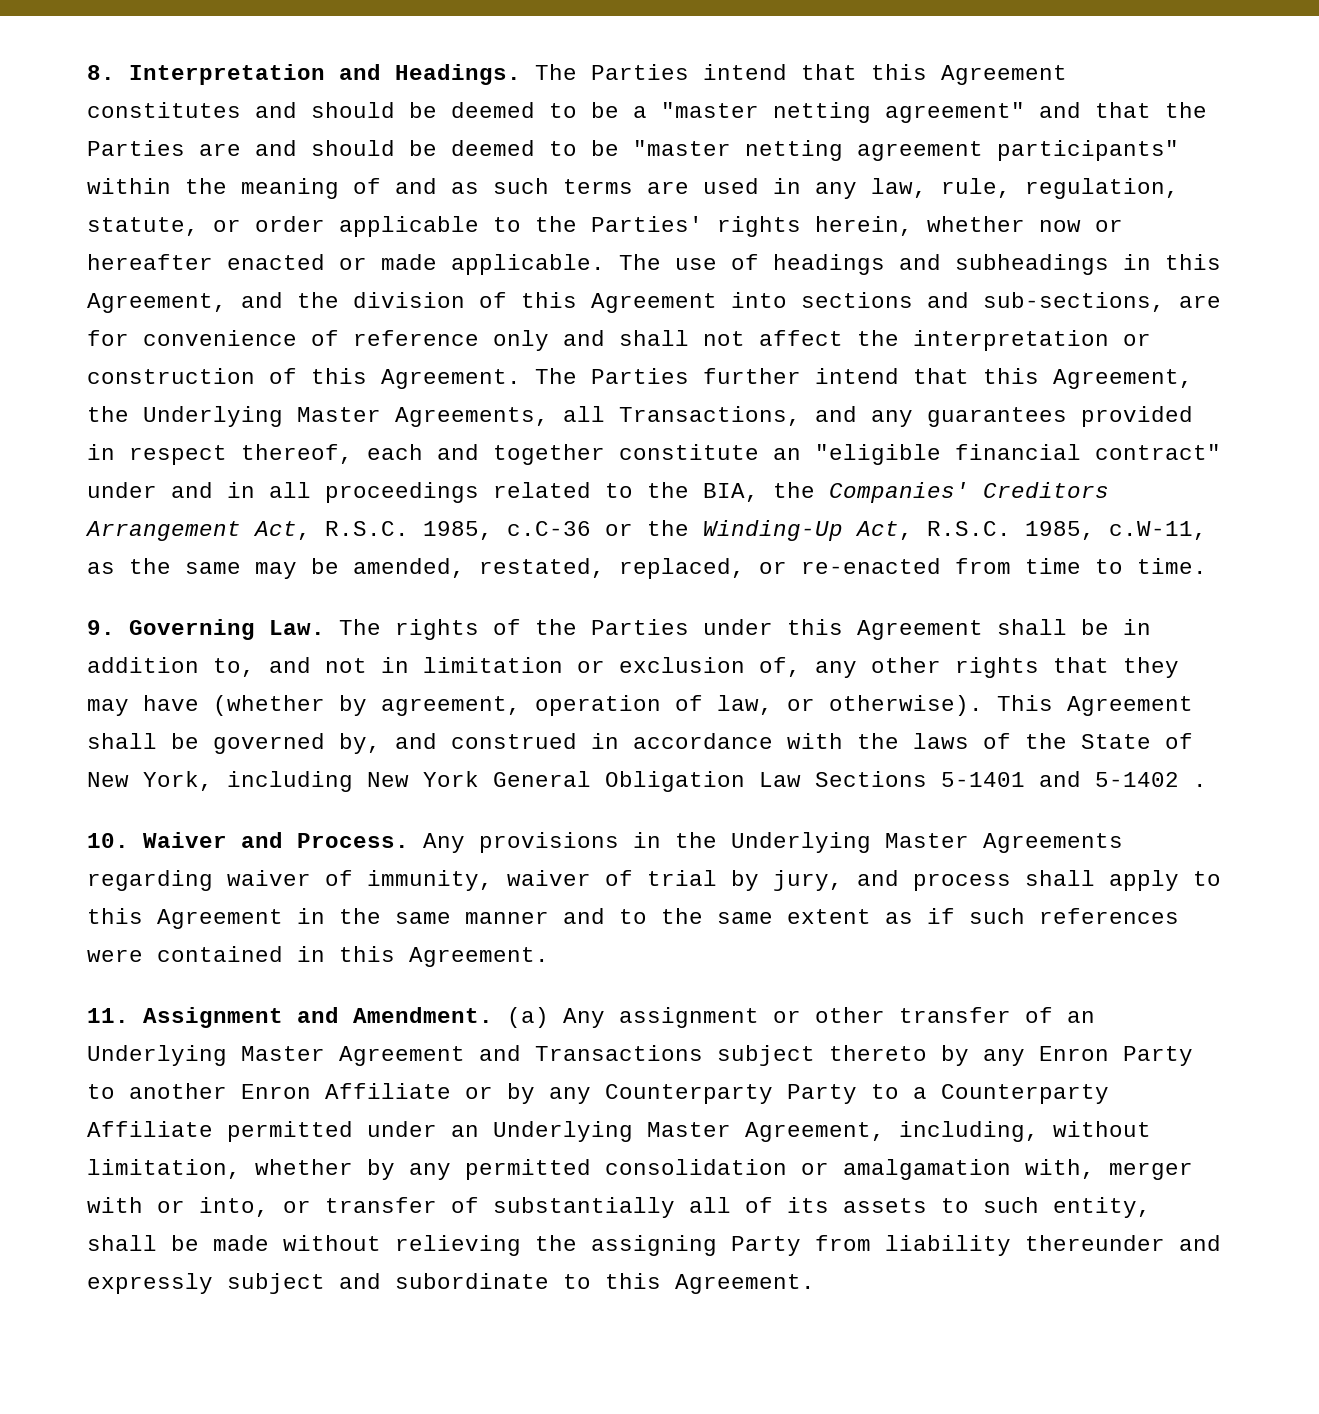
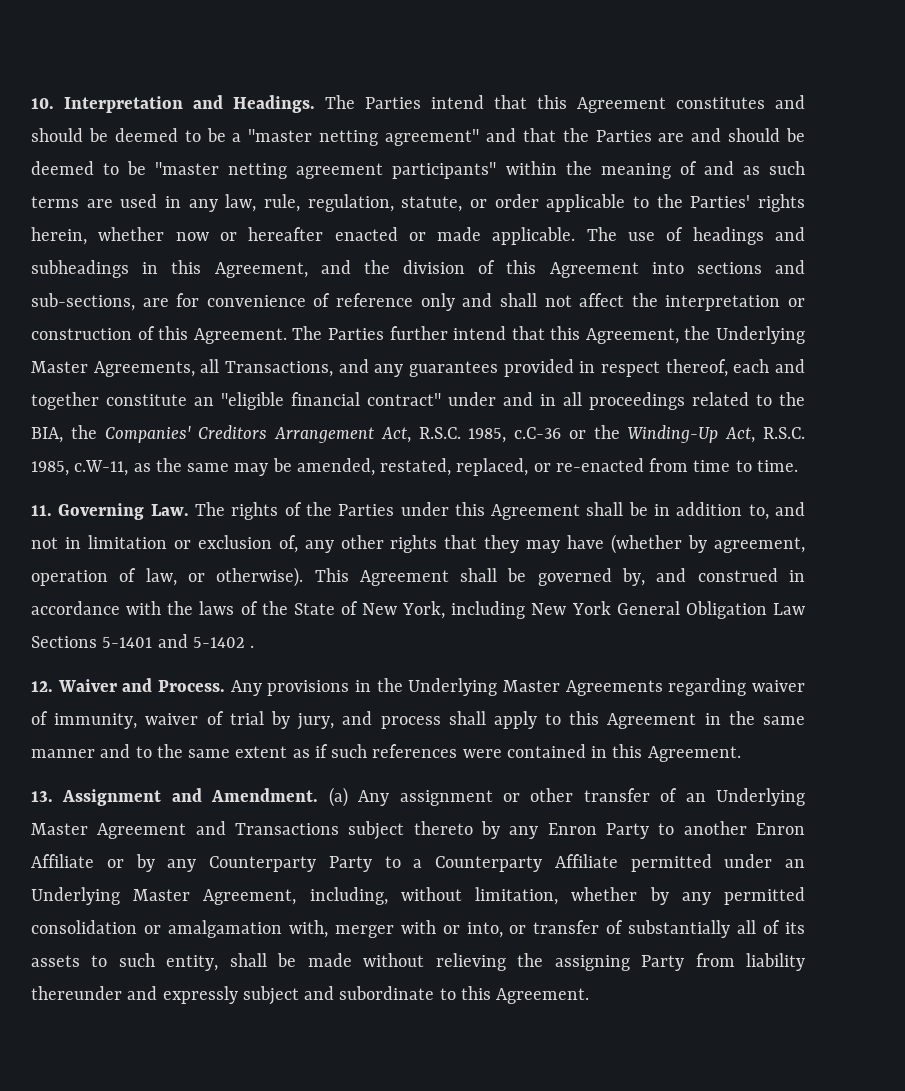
- 8. Interpretation and Headings.
+ 10. Interpretation and Headings.
- 9. Governing Law. The rights of the Parties under this Agreement shall be in addition to, and not in limitation or exclusion of, any other rights that they may have (whether by agreement, operation of law, or otherwise).
+ 11. Governing Law. The rights of the Parties under this Agreement shall be in addition to, and not in limitation or exclusion of, any other rights that they may have (whether by agreement, operation of law, or otherwise).
- 10. Waiver and Process.
+ 12. Waiver and Process.
- 11. Assignment and Amendment.
+ 13. Assignment and Amendment.

